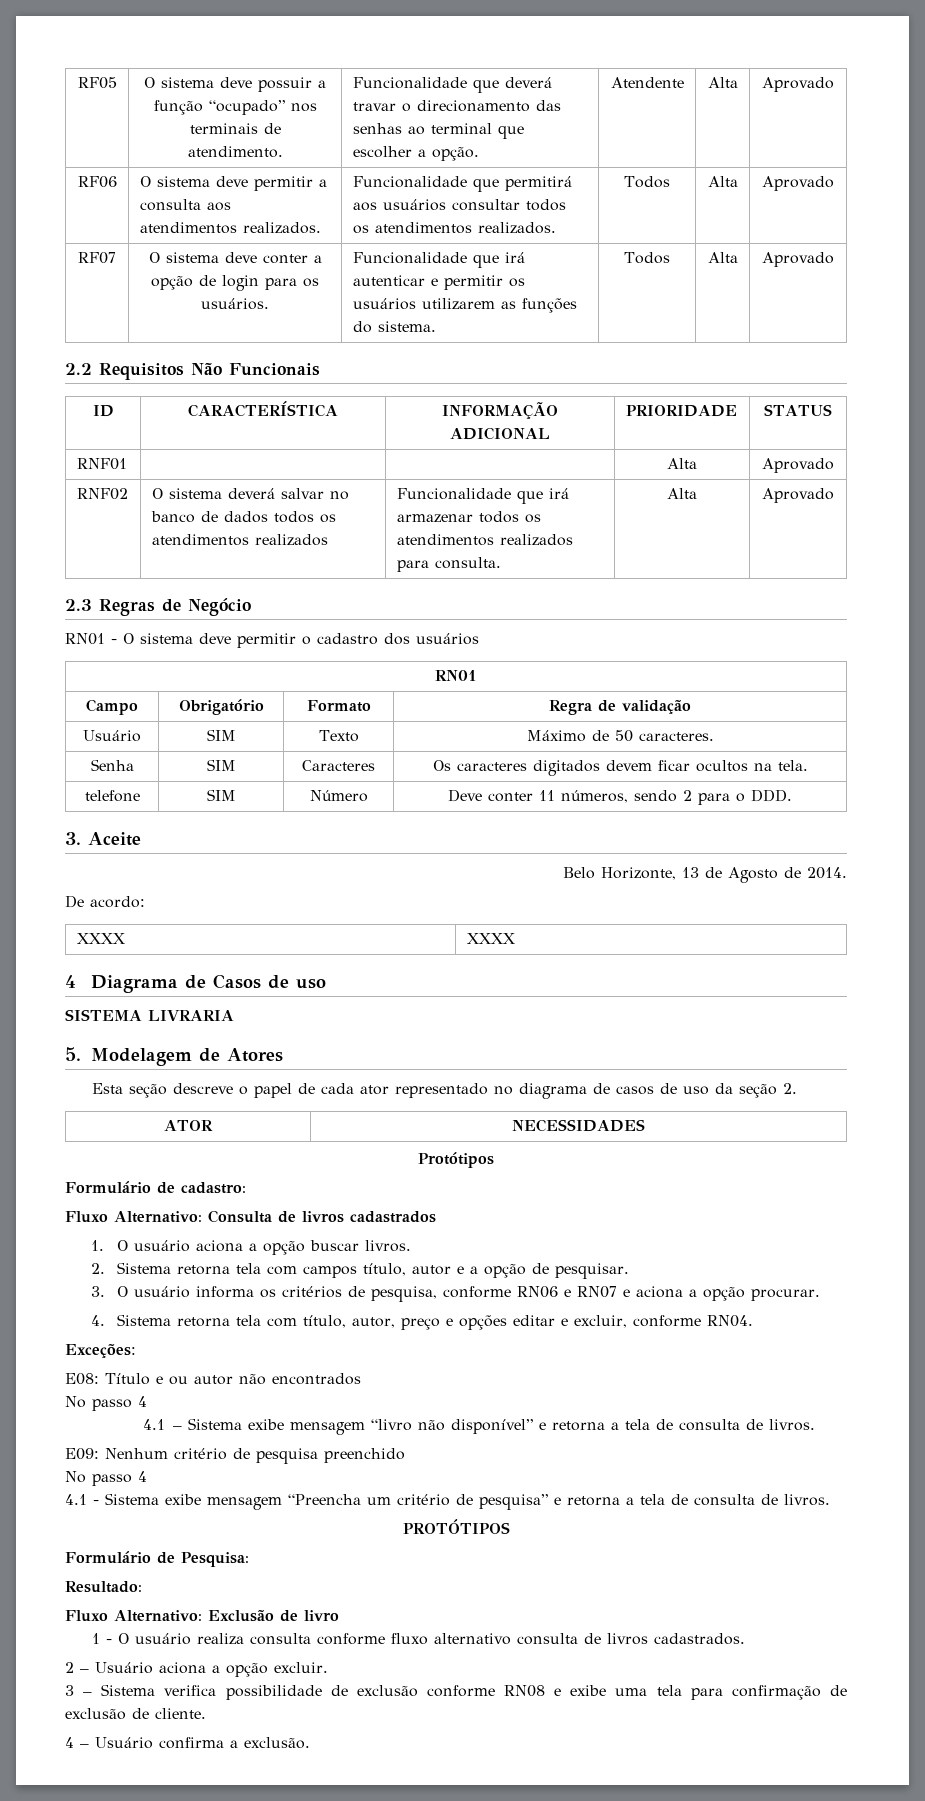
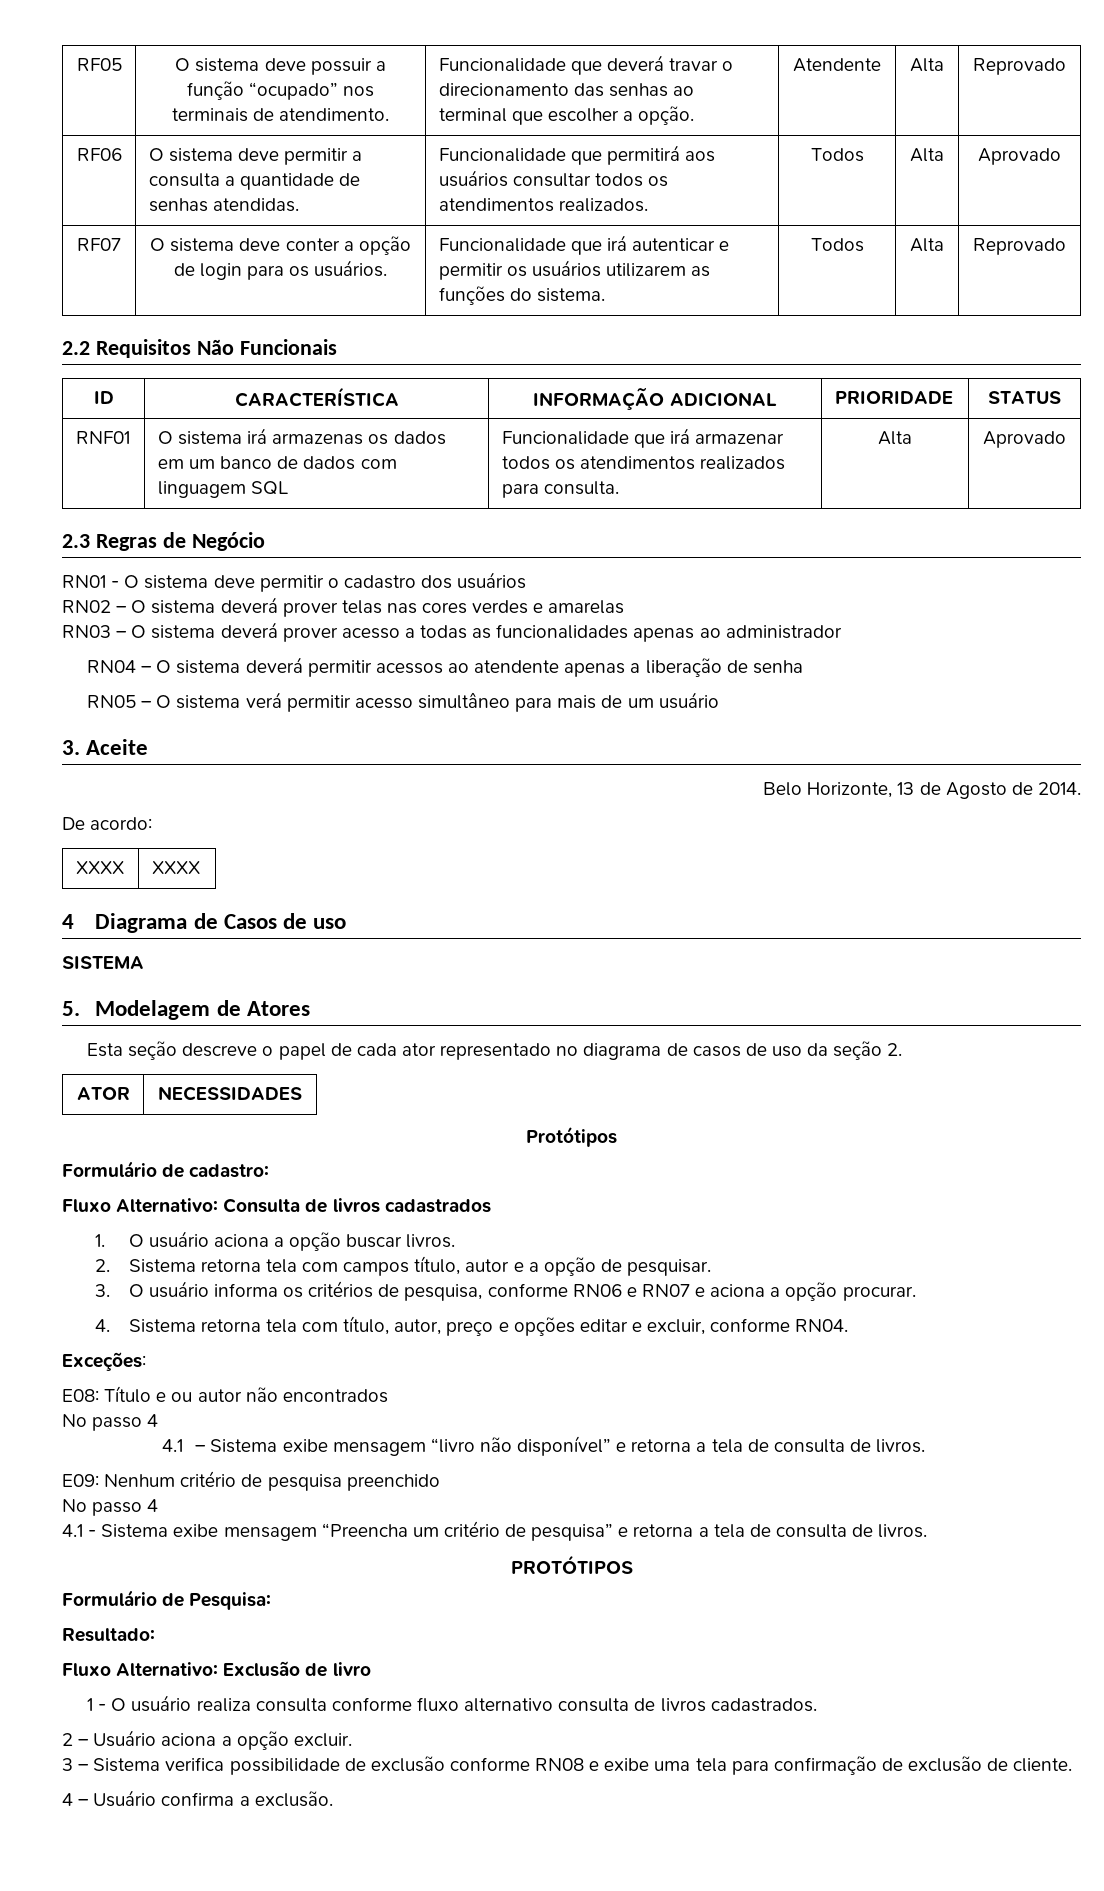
- RF05 | O sistema deve possuir a função “ocupado” nos terminais de atendimento. | Funcionalidade que deverá travar o direcionamento das senhas ao terminal que escolher a opção. | Atendente | Alta | Aprovado
+ RF05 | O sistema deve possuir a função “ocupado” nos terminais de atendimento. | Funcionalidade que deverá travar o direcionamento das senhas ao terminal que escolher a opção. | Atendente | Alta | Reprovado
- RF06 | O sistema deve permitir a consulta aos atendimentos realizados. | Funcionalidade que permitirá aos usuários consultar todos os atendimentos realizados. | Todos | Alta | Aprovado
+ RF06 | O sistema deve permitir a consulta a quantidade de senhas atendidas. | Funcionalidade que permitirá aos usuários consultar todos os atendimentos realizados. | Todos | Alta | Aprovado
- RF07 | O sistema deve conter a opção de login para os usuários. | Funcionalidade que irá autenticar e permitir os usuários utilizarem as funções do sistema. | Todos | Alta | Aprovado
+ RF07 | O sistema deve conter a opção de login para os usuários. | Funcionalidade que irá autenticar e permitir os usuários utilizarem as funções do sistema. | Todos | Alta | Reprovado
- RNF01 | | | Alta | Aprovado
- RNF02 | O sistema deverá salvar no banco de dados todos os atendimentos realizados | Funcionalidade que irá armazenar todos os atendimentos realizados para consulta. | Alta | Aprovado
+ RNF01 | O sistema irá armazenas os dados em um banco de dados com linguagem SQL | Funcionalidade que irá armazenar todos os atendimentos realizados para consulta. | Alta | Aprovado
  RN01 - O sistema deve permitir o cadastro dos usuários
- RN01
- Campo | Obrigatório | Formato | Regra de validação
- Usuário | SIM | Texto | Máximo de 50 caracteres.
- Senha | SIM | Caracteres | Os caracteres digitados devem ficar ocultos na tela.
- telefone | SIM | Número | Deve conter 11 números, sendo 2 para o DDD.
+ RN02 – O sistema deverá prover telas nas cores verdes e amarelas
+ RN03 – O sistema deverá prover acesso a todas as funcionalidades apenas ao administrador
+ RN04 – O sistema deverá permitir acessos ao atendente apenas a liberação de senha
+ RN05 – O sistema verá permitir acesso simultâneo para mais de um usuário
- SISTEMA LIVRARIA
+ SISTEMA

